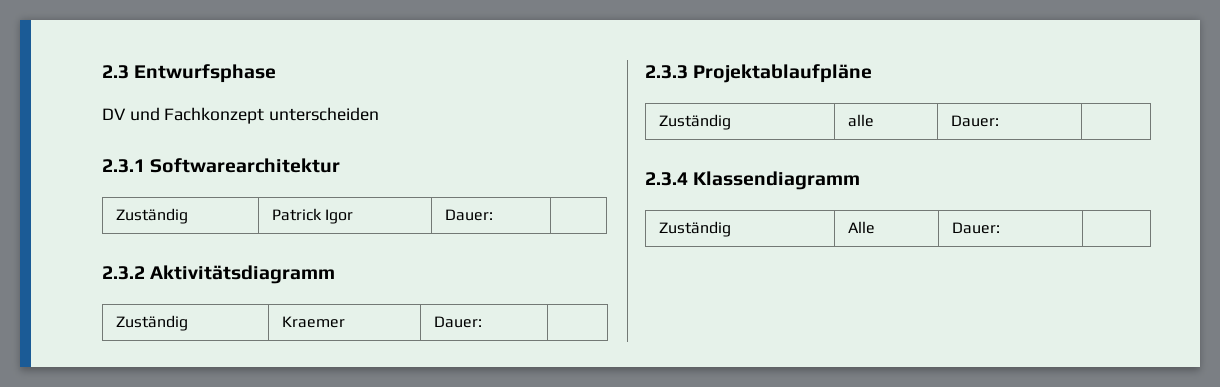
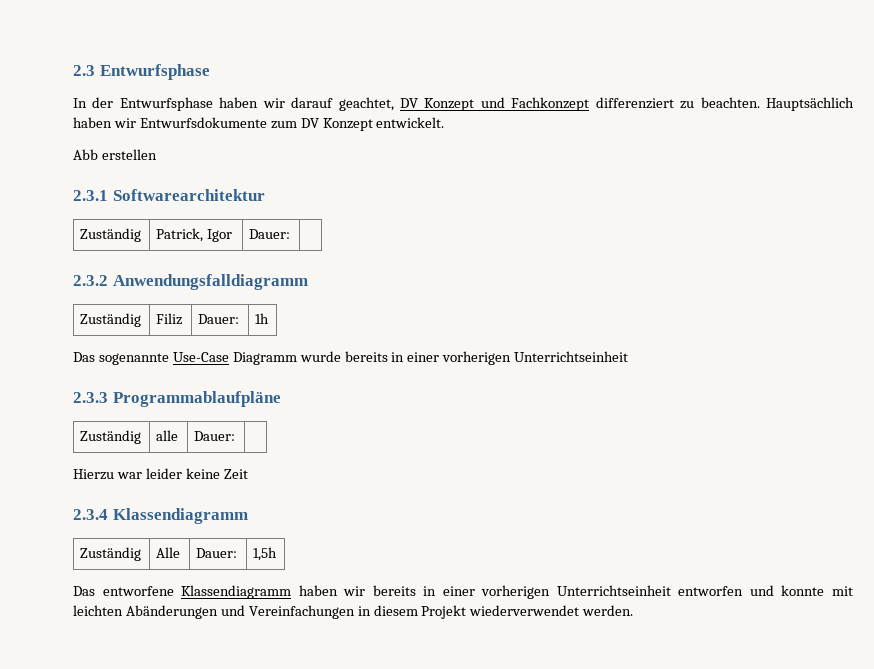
- DV und Fachkonzept unterscheiden
+ In der Entwurfsphase haben wir darauf geachtet, DV Konzept und Fachkonzept differenziert zu beachten. Hauptsächlich haben wir Entwurfsdokumente zum DV Konzept entwickelt.
+ Abb erstellen
- Zuständig | Patrick Igor | Dauer: |
+ Zuständig | Patrick, Igor | Dauer: |
- 2.3.2 Aktivitätsdiagramm
- Zuständig | Kraemer | Dauer: |
+ 2.3.2 Anwendungsfalldiagramm
+ Zuständig | Filiz | Dauer: | 1h
+ Das sogenannte Use-Case Diagramm wurde bereits in einer vorherigen Unterrichtseinheit
- 2.3.3 Projektablaufpläne
+ 2.3.3 Programmablaufpläne
+ Hierzu war leider keine Zeit
- Zuständig | Alle | Dauer: |
+ Zuständig | Alle | Dauer: | 1,5h
+ Das entworfene Klassendiagramm haben wir bereits in einer vorherigen Unterrichtseinheit entworfen und konnte mit leichten Abänderungen und Vereinfachungen in diesem Projekt wiederverwendet werden.

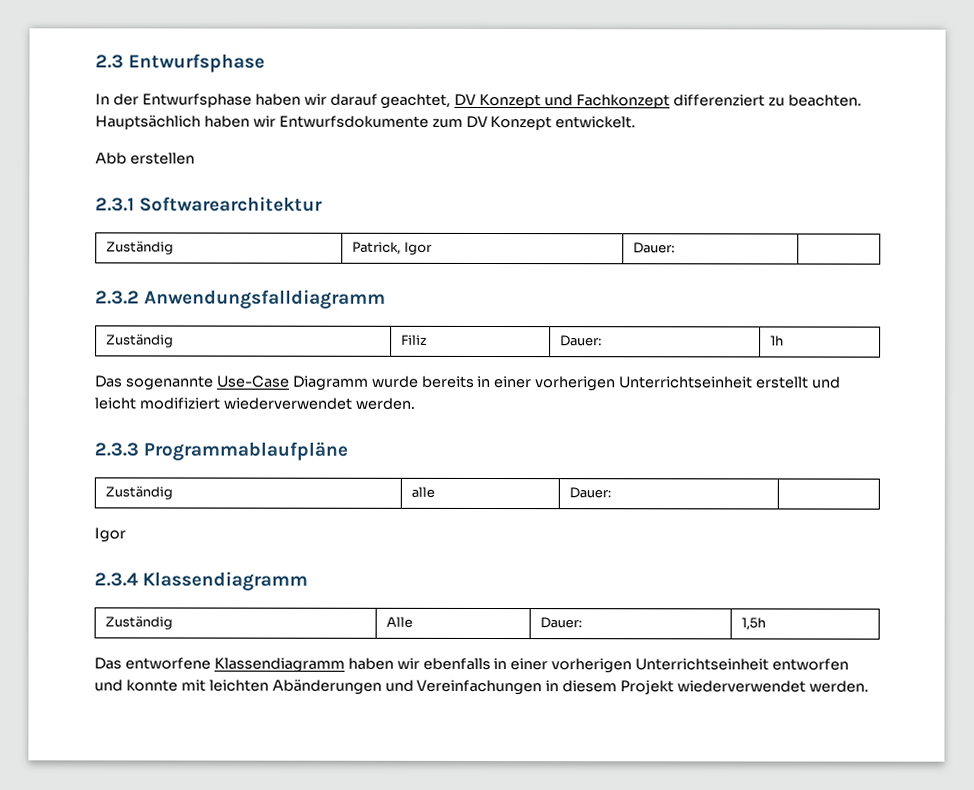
- Das sogenannte Use-Case Diagramm wurde bereits in einer vorherigen Unterrichtseinheit
+ Das sogenannte Use-Case Diagramm wurde bereits in einer vorherigen Unterrichtseinheit erstellt und leicht modifiziert wiederverwendet werden.
  Zuständig | alle | Dauer: |
- Hierzu war leider keine Zeit
+ Igor
- Das entworfene Klassendiagramm haben wir bereits in einer vorherigen Unterrichtseinheit entworfen und konnte mit leichten Abänderungen und Vereinfachungen in diesem Projekt wiederverwendet werden.
+ Das entworfene Klassendiagramm haben wir ebenfalls in einer vorherigen Unterrichtseinheit entworfen und konnte mit leichten Abänderungen und Vereinfachungen in diesem Projekt wiederverwendet werden.

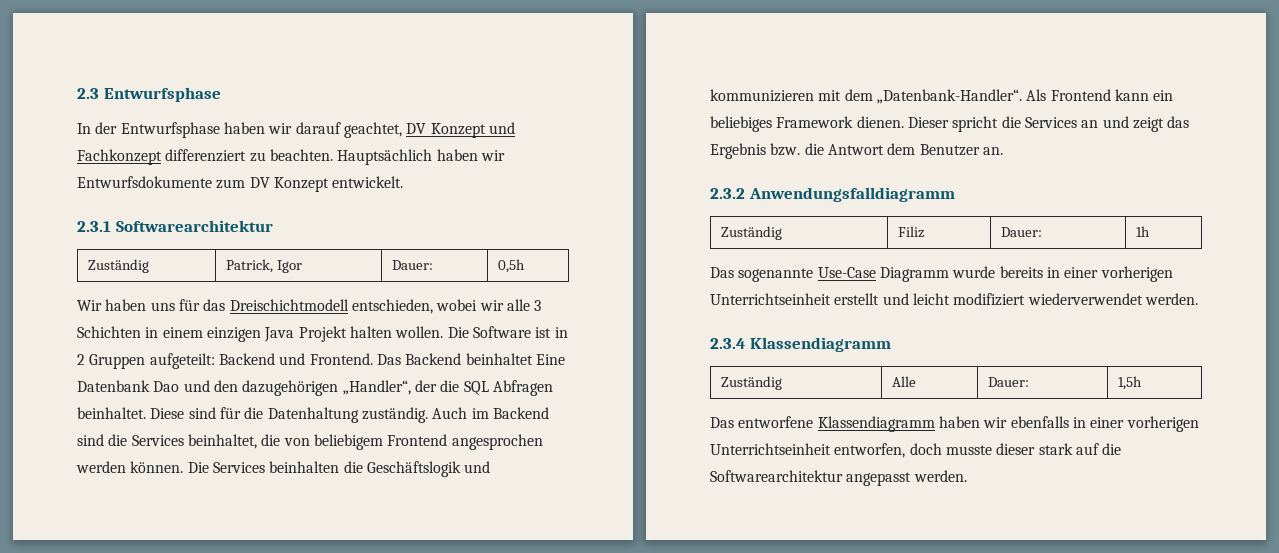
- Abb erstellen
- Zuständig | Patrick, Igor | Dauer: |
+ Zuständig | Patrick, Igor | Dauer: | 0,5h
+ Wir haben uns für das Dreischichtmodell entschieden, wobei wir alle 3 Schichten in einem einzigen Java Projekt halten wollen. Die Software ist in 2 Gruppen aufgeteilt: Backend und Frontend. Das Backend beinhaltet Eine Datenbank Dao und den dazugehörigen „Handler“, der die SQL Abfragen beinhaltet. Diese sind für die Datenhaltung zuständig. Auch im Backend sind die Services beinhaltet, die von beliebigem Frontend angesprochen werden können. Die Services beinhalten die Geschäftslogik und kommunizieren mit dem „Datenbank-Handler“. Als Frontend kann ein beliebiges Framework dienen. Dieser spricht die Services an und zeigt das Ergebnis bzw. die Antwort dem Benutzer an.
- 2.3.3 Programmablaufpläne
- Zuständig | alle | Dauer: |
- Igor
- Das entworfene Klassendiagramm haben wir ebenfalls in einer vorherigen Unterrichtseinheit entworfen und konnte mit leichten Abänderungen und Vereinfachungen in diesem Projekt wiederverwendet werden.
+ Das entworfene Klassendiagramm haben wir ebenfalls in einer vorherigen Unterrichtseinheit entworfen, doch musste dieser stark auf die Softwarearchitektur angepasst werden.

